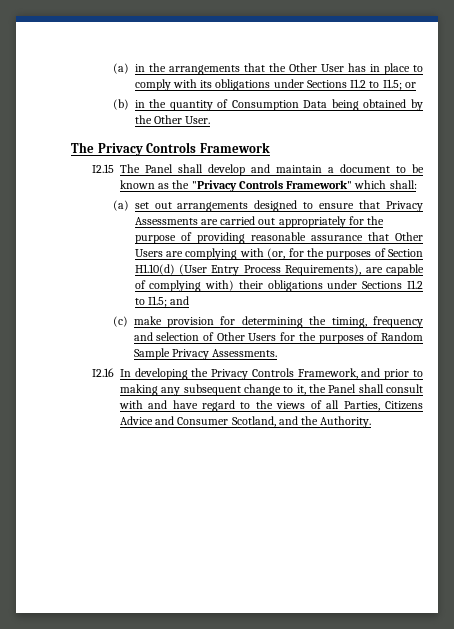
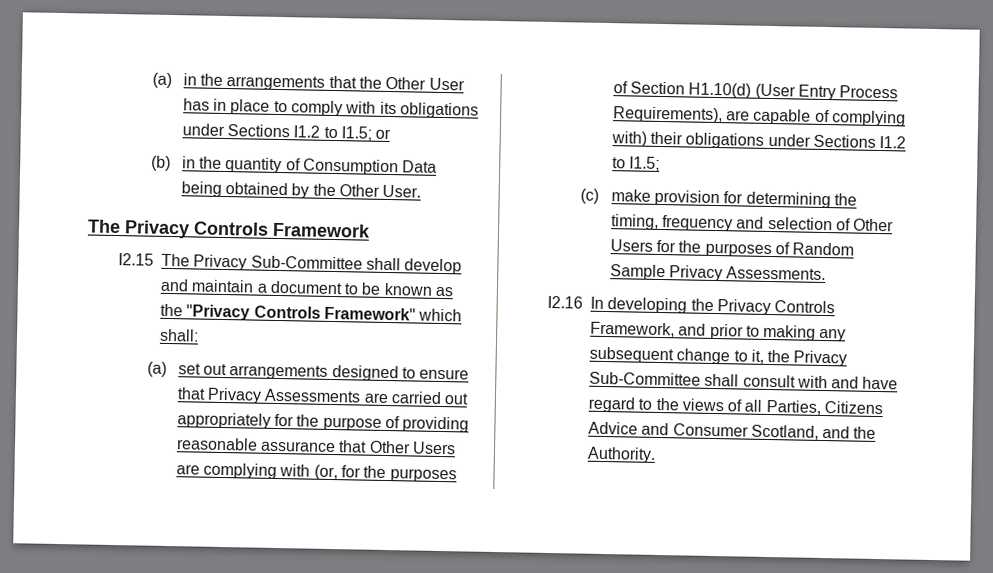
- I2.15 The Panel shall develop and maintain a document to be known as the "Privacy Controls Framework" which shall:
+ I2.15 The Privacy Sub-Committee shall develop and maintain a document to be known as the "Privacy Controls Framework" which shall:
- (a) set out arrangements designed to ensure that Privacy Assessments are carried out appropriately for the purpose of providing reasonable assurance that Other Users are complying with (or, for the purposes of Section H1.10(d) (User Entry Process Requirements), are capable of complying with) their obligations under Sections I1.2 to I1.5; and
+ (a) set out arrangements designed to ensure that Privacy Assessments are carried out appropriately for the purpose of providing reasonable assurance that Other Users are complying with (or, for the purposes of Section H1.10(d) (User Entry Process Requirements), are capable of complying with) their obligations under Sections I1.2 to I1.5;
- I2.16 In developing the Privacy Controls Framework, and prior to making any subsequent change to it, the Panel shall consult with and have regard to the views of all Parties, Citizens Advice and Consumer Scotland, and the Authority.
+ I2.16 In developing the Privacy Controls Framework, and prior to making any subsequent change to it, the Privacy Sub-Committee shall consult with and have regard to the views of all Parties, Citizens Advice and Consumer Scotland, and the Authority.

